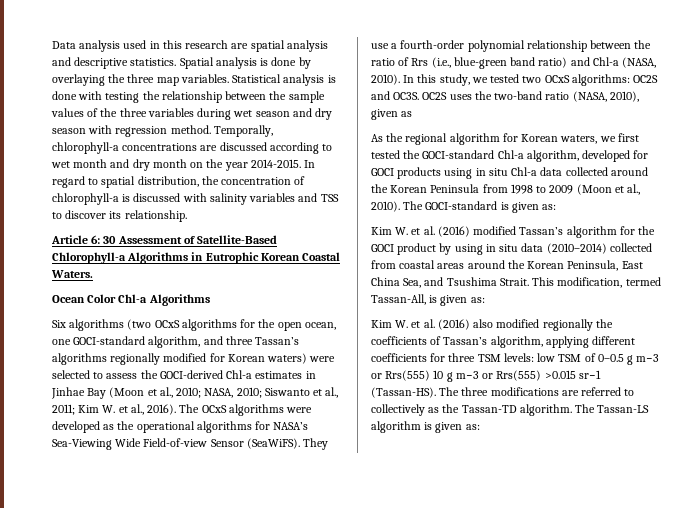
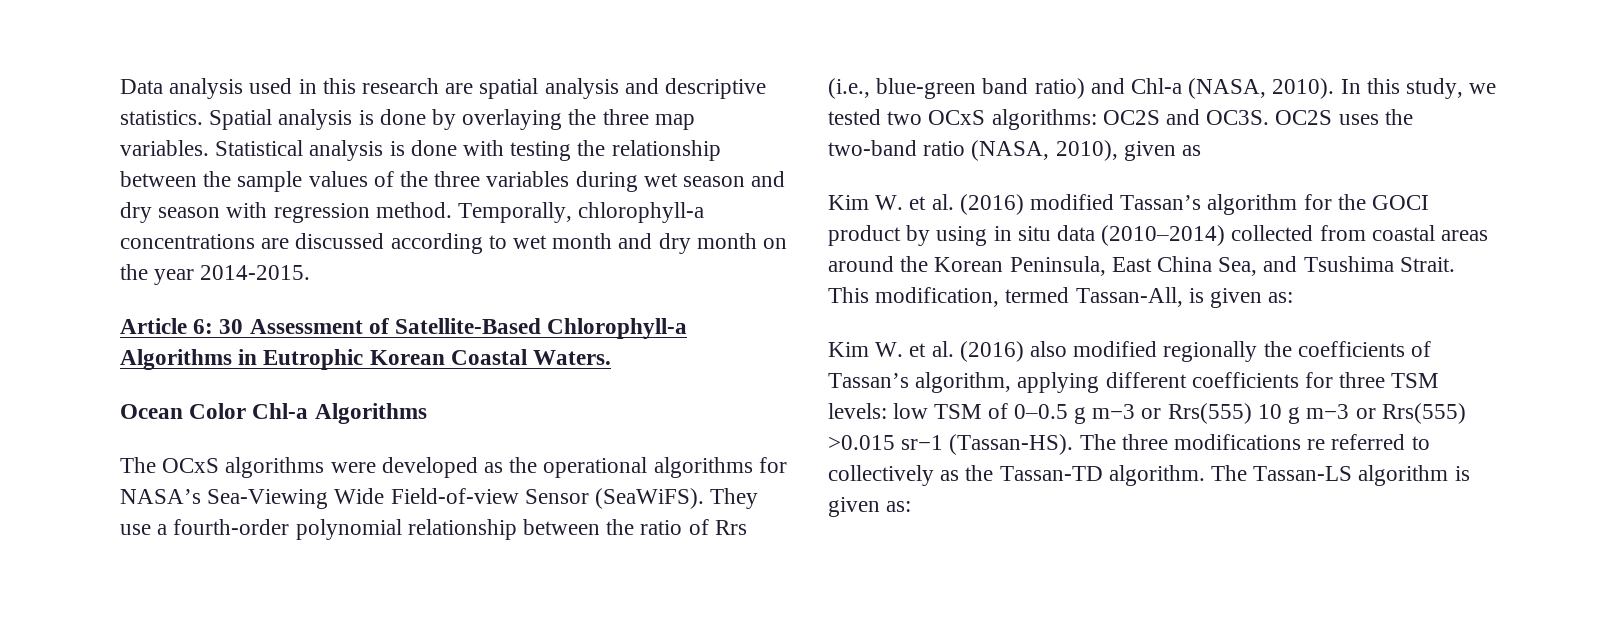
- In regard to spatial distribution, the concentration of chlorophyll-a is discussed with salinity variables and TSS to discover its relationship.
- Six algorithms (two OCxS algorithms for the open ocean, one GOCI-standard algorithm, and three Tassan’s algorithms regionally modified for Korean waters) were selected to assess the GOCI-derived Chl-a estimates in Jinhae Bay (Moon et al., 2010; NASA, 2010; Siswanto et al., 2011; Kim W. et al., 2016).
- As the regional algorithm for Korean waters, we first tested the GOCI-standard Chl-a algorithm, developed for GOCI products using in situ Chl-a data collected around the Korean Peninsula from 1998 to 2009 (Moon et al., 2010). The GOCI-standard is given as:
- The three modifications are referred to collectively as the Tassan-TD algorithm.
+ The three modifications re referred to collectively as the Tassan-TD algorithm.

